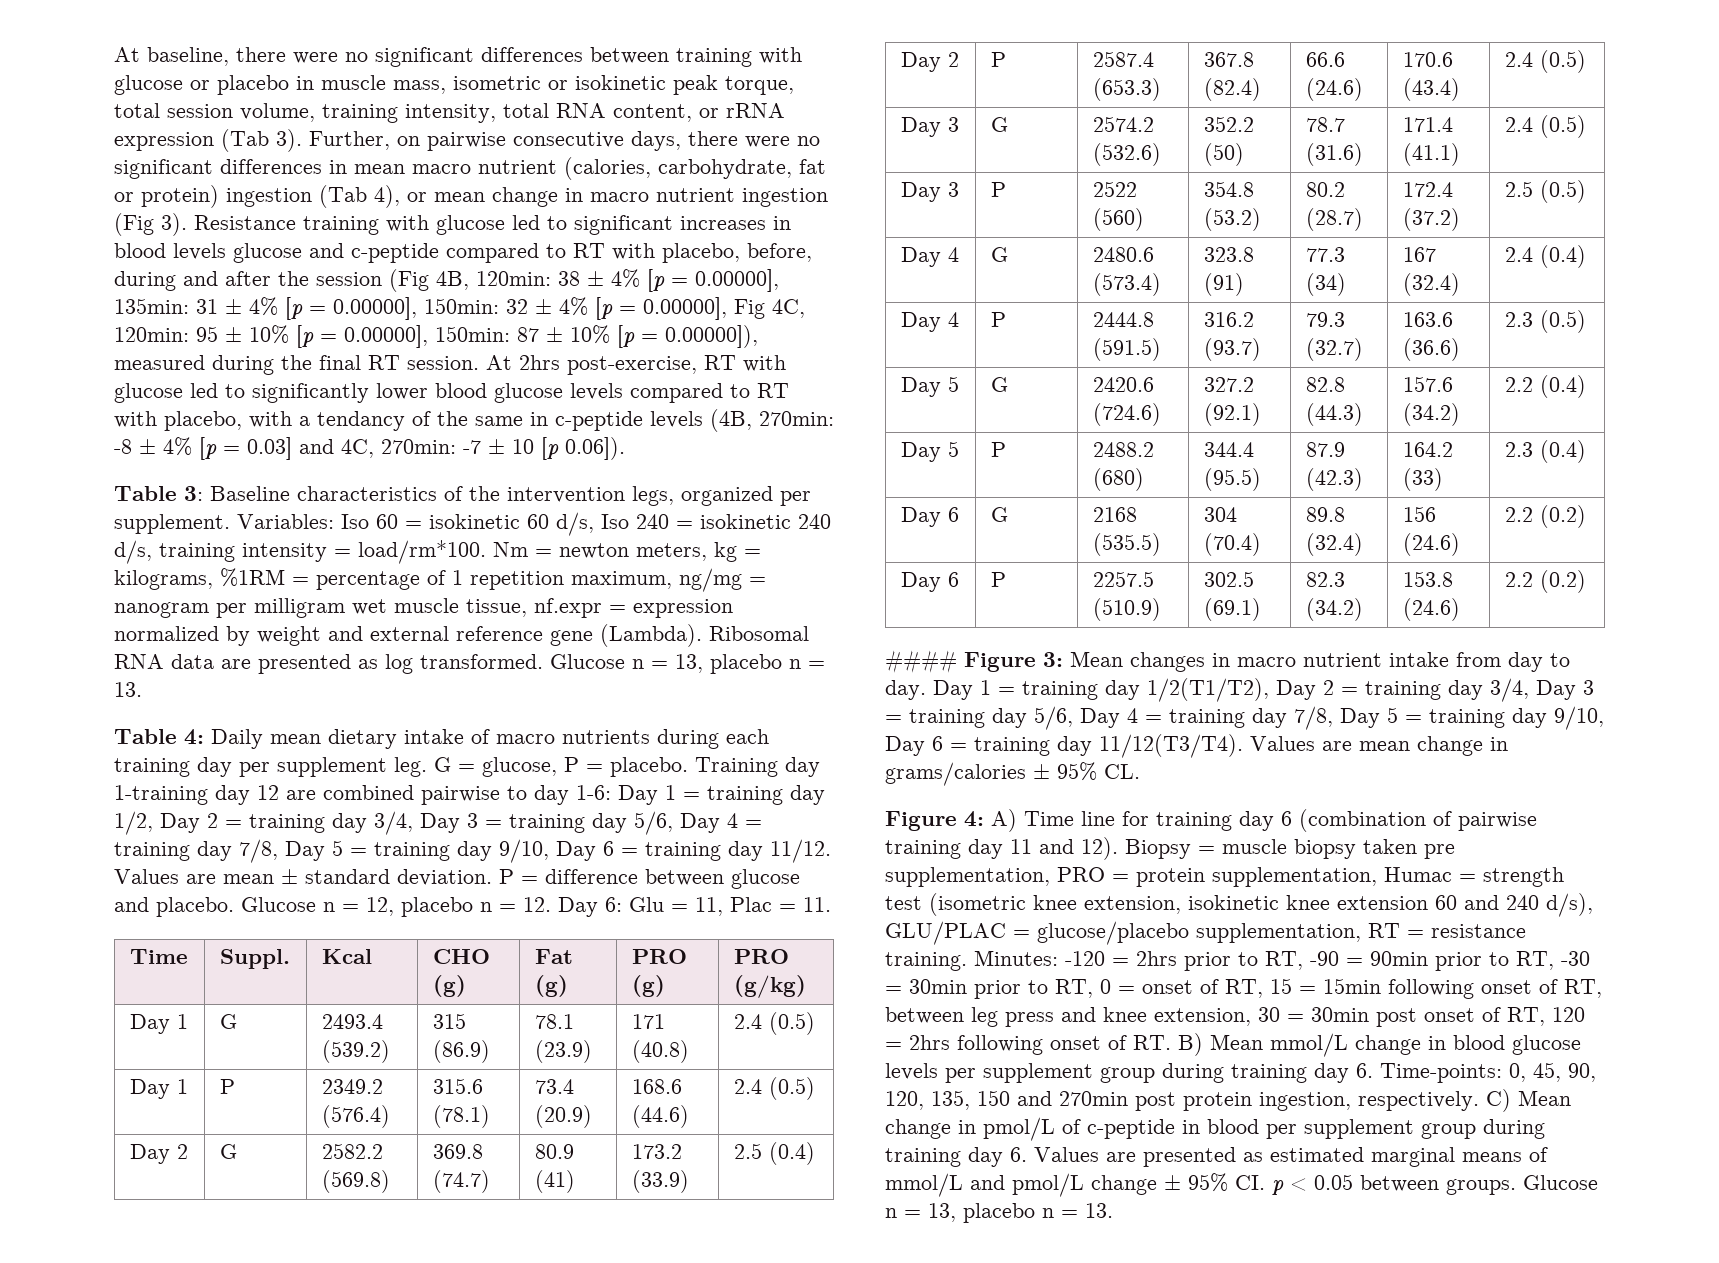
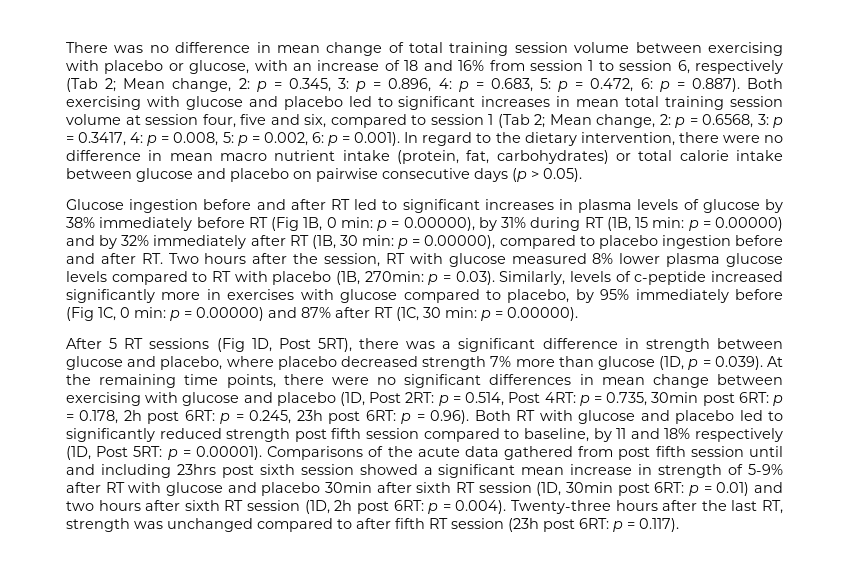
- At baseline, there were no significant differences between training with glucose or placebo in muscle mass, isometric or isokinetic peak torque, total session volume, training intensity, total RNA content, or rRNA expression (Tab 3). Further, on pairwise consecutive days, there were no significant differences in mean macro nutrient (calories, carbohydrate, fat or protein) ingestion (Tab 4), or mean change in macro nutrient ingestion (Fig 3). Resistance training with glucose led to significant increases in blood levels glucose and c-peptide compared to RT with placebo, before, during and after the session (Fig 4B, 120min: 38 ± 4% [p = 0.00000], 135min: 31 ± 4% [p = 0.00000], 150min: 32 ± 4% [p = 0.00000], Fig 4C, 120min: 95 ± 10% [p = 0.00000], 150min: 87 ± 10% [p = 0.00000]), measured during the final RT session. At 2hrs post-exercise, RT with glucose led to significantly lower blood glucose levels compared to RT with placebo, with a tendancy of the same in c-peptide levels (4B, 270min: -8 ± 4% [p = 0.03] and 4C, 270min: -7 ± 10 [p 0.06]).
- Table 3: Baseline characteristics of the intervention legs, organized per supplement. Variables: Iso 60 = isokinetic 60 d/s, Iso 240 = isokinetic 240 d/s, training intensity = load/rm*100. Nm = newton meters, kg = kilograms, %1RM = percentage of 1 repetition maximum, ng/mg = nanogram per milligram wet muscle tissue, nf.expr = expression normalized by weight and external reference gene (Lambda). Ribosomal RNA data are presented as log transformed. Glucose n = 13, placebo n = 13.
- Table 4: Daily mean dietary intake of macro nutrients during each training day per supplement leg. G = glucose, P = placebo. Training day 1-training day 12 are combined pairwise to day 1-6: Day 1 = training day 1/2, Day 2 = training day 3/4, Day 3 = training day 5/6, Day 4 = training day 7/8, Day 5 = training day 9/10, Day 6 = training day 11/12. Values are mean ± standard deviation. P = difference between glucose and placebo. Glucose n = 12, placebo n = 12. Day 6: Glu = 11, Plac = 11.
- Time | Suppl. | Kcal | CHO (g) | Fat (g) | PRO (g) | PRO (g/kg)
- Day 1 | G | 2493.4 (539.2) | 315 (86.9) | 78.1 (23.9) | 171 (40.8) | 2.4 (0.5)
- Day 1 | P | 2349.2 (576.4) | 315.6 (78.1) | 73.4 (20.9) | 168.6 (44.6) | 2.4 (0.5)
- Day 2 | G | 2582.2 (569.8) | 369.8 (74.7) | 80.9 (41) | 173.2 (33.9) | 2.5 (0.4)
- Day 2 | P | 2587.4 (653.3) | 367.8 (82.4) | 66.6 (24.6) | 170.6 (43.4) | 2.4 (0.5)
- Day 3 | G | 2574.2 (532.6) | 352.2 (50) | 78.7 (31.6) | 171.4 (41.1) | 2.4 (0.5)
- Day 3 | P | 2522 (560) | 354.8 (53.2) | 80.2 (28.7) | 172.4 (37.2) | 2.5 (0.5)
- Day 4 | G | 2480.6 (573.4) | 323.8 (91) | 77.3 (34) | 167 (32.4) | 2.4 (0.4)
- Day 4 | P | 2444.8 (591.5) | 316.2 (93.7) | 79.3 (32.7) | 163.6 (36.6) | 2.3 (0.5)
- Day 5 | G | 2420.6 (724.6) | 327.2 (92.1) | 82.8 (44.3) | 157.6 (34.2) | 2.2 (0.4)
- Day 5 | P | 2488.2 (680) | 344.4 (95.5) | 87.9 (42.3) | 164.2 (33) | 2.3 (0.4)
- Day 6 | G | 2168 (535.5) | 304 (70.4) | 89.8 (32.4) | 156 (24.6) | 2.2 (0.2)
- Day 6 | P | 2257.5 (510.9) | 302.5 (69.1) | 82.3 (34.2) | 153.8 (24.6) | 2.2 (0.2)
- #### Figure 3: Mean changes in macro nutrient intake from day to day. Day 1 = training day 1/2(T1/T2), Day 2 = training day 3/4, Day 3 = training day 5/6, Day 4 = training day 7/8, Day 5 = training day 9/10, Day 6 = training day 11/12(T3/T4). Values are mean change in grams/calories ± 95% CL.
- Figure 4: A) Time line for training day 6 (combination of pairwise training day 11 and 12). Biopsy = muscle biopsy taken pre supplementation, PRO = protein supplementation, Humac = strength test (isometric knee extension, isokinetic knee extension 60 and 240 d/s), GLU/PLAC = glucose/placebo supplementation, RT = resistance training. Minutes: -120 = 2hrs prior to RT, -90 = 90min prior to RT, -30 = 30min prior to RT, 0 = onset of RT, 15 = 15min following onset of RT, between leg press and knee extension, 30 = 30min post onset of RT, 120 = 2hrs following onset of RT. B) Mean mmol/L change in blood glucose levels per supplement group during training day 6. Time-points: 0, 45, 90, 120, 135, 150 and 270min post protein ingestion, respectively. C) Mean change in pmol/L of c-peptide in blood per supplement group during training day 6. Values are presented as estimated marginal means of mmol/L and pmol/L change ± 95% CI. p < 0.05 between groups. Glucose n = 13, placebo n = 13.
+ There was no difference in mean change of total training session volume between exercising with placebo or glucose, with an increase of 18 and 16% from session 1 to session 6, respectively (Tab 2; Mean change, 2: p = 0.345, 3: p = 0.896, 4: p = 0.683, 5: p = 0.472, 6: p = 0.887). Both exercising with glucose and placebo led to significant increases in mean total training session volume at session four, five and six, compared to session 1 (Tab 2; Mean change, 2: p = 0.6568, 3: p = 0.3417, 4: p = 0.008, 5: p = 0.002, 6: p = 0.001). In regard to the dietary intervention, there were no difference in mean macro nutrient intake (protein, fat, carbohydrates) or total calorie intake between glucose and placebo on pairwise consecutive days (p > 0.05).
+ Glucose ingestion before and after RT led to significant increases in plasma levels of glucose by 38% immediately before RT (Fig 1B, 0 min: p = 0.00000), by 31% during RT (1B, 15 min: p = 0.00000) and by 32% immediately after RT (1B, 30 min: p = 0.00000), compared to placebo ingestion before and after RT. Two hours after the session, RT with glucose measured 8% lower plasma glucose levels compared to RT with placebo (1B, 270min: p = 0.03). Similarly, levels of c-peptide increased significantly more in exercises with glucose compared to placebo, by 95% immediately before (Fig 1C, 0 min: p = 0.00000) and 87% after RT (1C, 30 min: p = 0.00000).
+ After 5 RT sessions (Fig 1D, Post 5RT), there was a significant difference in strength between glucose and placebo, where placebo decreased strength 7% more than glucose (1D, p = 0.039). At the remaining time points, there were no significant differences in mean change between exercising with glucose and placebo (1D, Post 2RT: p = 0.514, Post 4RT: p = 0.735, 30min post 6RT: p = 0.178, 2h post 6RT: p = 0.245, 23h post 6RT: p = 0.96). Both RT with glucose and placebo led to significantly reduced strength post fifth session compared to baseline, by 11 and 18% respectively (1D, Post 5RT: p = 0.00001). Comparisons of the acute data gathered from post fifth session until and including 23hrs post sixth session showed a significant mean increase in strength of 5-9% after RT with glucose and placebo 30min after sixth RT session (1D, 30min post 6RT: p = 0.01) and two hours after sixth RT session (1D, 2h post 6RT: p = 0.004). Twenty-three hours after the last RT, strength was unchanged compared to after fifth RT session (23h post 6RT: p = 0.117).

